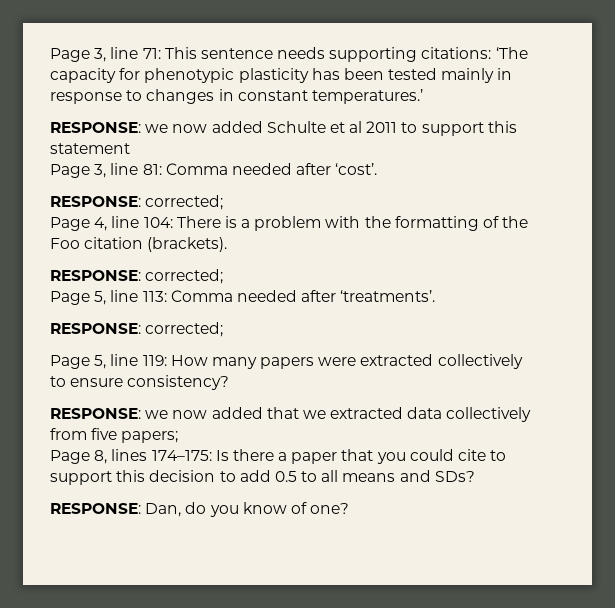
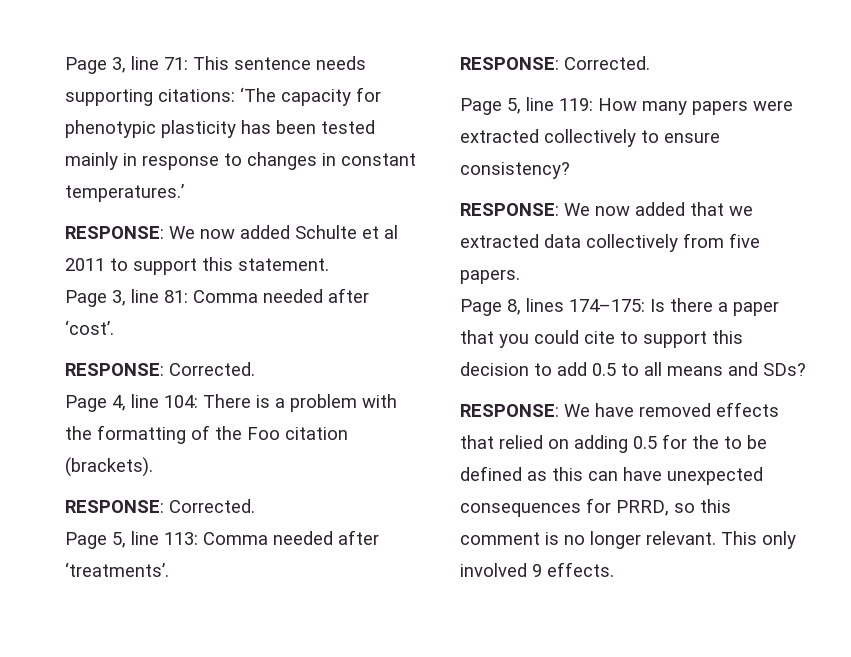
- RESPONSE: we now added Schulte et al 2011 to support this statement
+ RESPONSE: We now added Schulte et al 2011 to support this statement.
  Page 3, line 81: Comma needed after ‘cost’.
- RESPONSE: corrected;
+ RESPONSE: Corrected.
  Page 4, line 104: There is a problem with the formatting of the Foo citation (brackets).
- RESPONSE: corrected;
+ RESPONSE: Corrected.
  Page 5, line 113: Comma needed after ‘treatments’.
- RESPONSE: corrected;
+ RESPONSE: Corrected.
- RESPONSE: we now added that we extracted data collectively from five papers;
+ RESPONSE: We now added that we extracted data collectively from five papers.
- RESPONSE: Dan, do you know of one?
+ RESPONSE: We have removed effects that relied on adding 0.5 for the to be defined as this can have unexpected consequences for PRRD, so this comment is no longer relevant. This only involved 9 effects.

